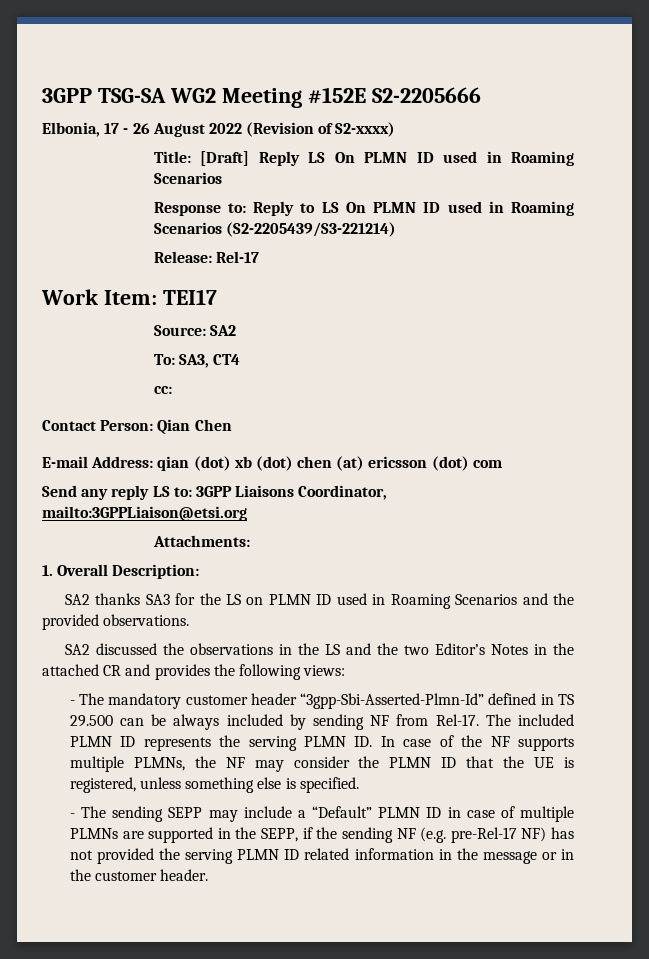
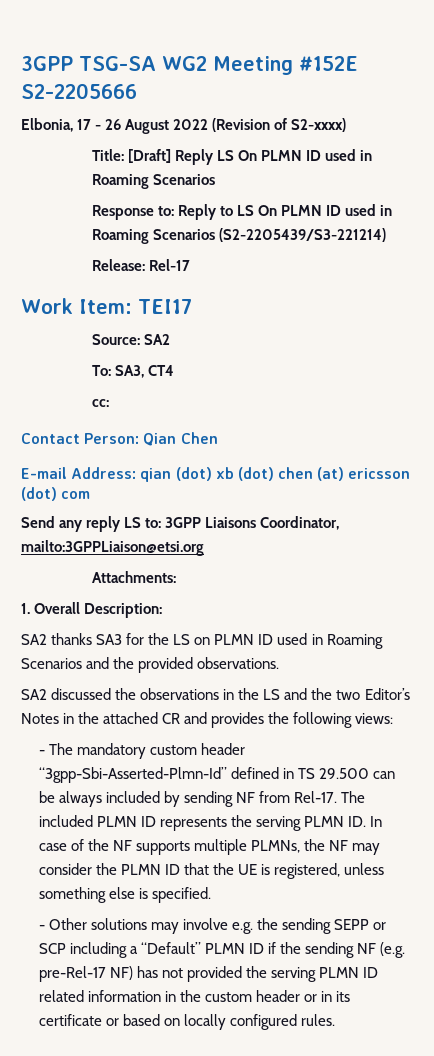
- - The mandatory customer header “3gpp-Sbi-Asserted-Plmn-Id” defined in TS 29.500 can be always included by sending NF from Rel-17.
+ - The mandatory custom header “3gpp-Sbi-Asserted-Plmn-Id” defined in TS 29.500 can be always included by sending NF from Rel-17.
- - The sending SEPP may include a “Default” PLMN ID in case of multiple PLMNs are supported in the SEPP, if the sending NF (e.g. pre-Rel-17 NF) has not provided the serving PLMN ID related information in the message or in the customer header.
+ - Other solutions may involve e.g. the sending SEPP or SCP including a “Default” PLMN ID if the sending NF (e.g. pre-Rel-17 NF) has not provided the serving PLMN ID related information in the custom header or in its certificate or based on locally configured rules.

